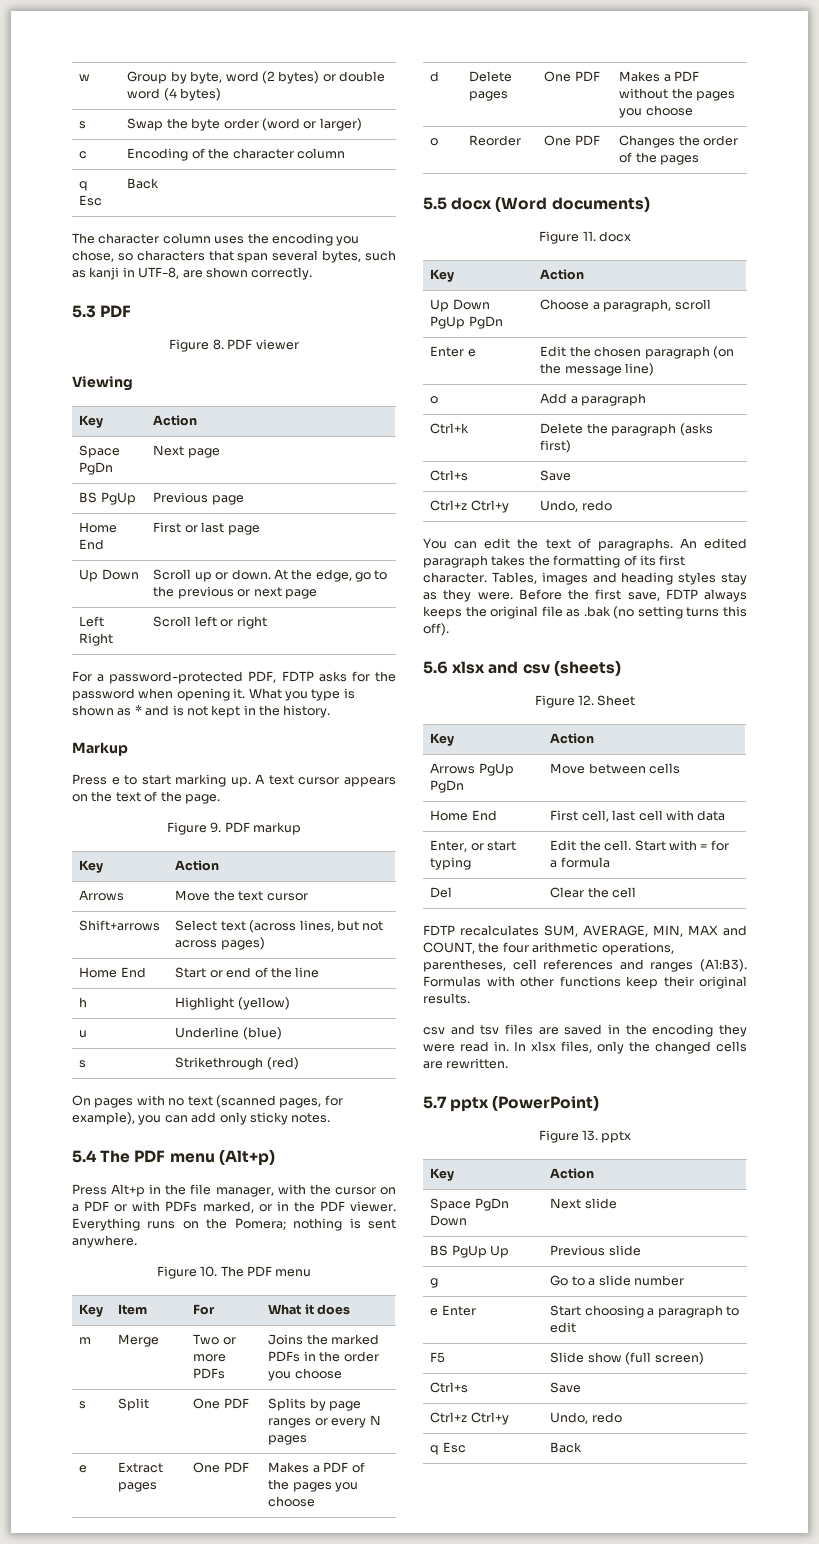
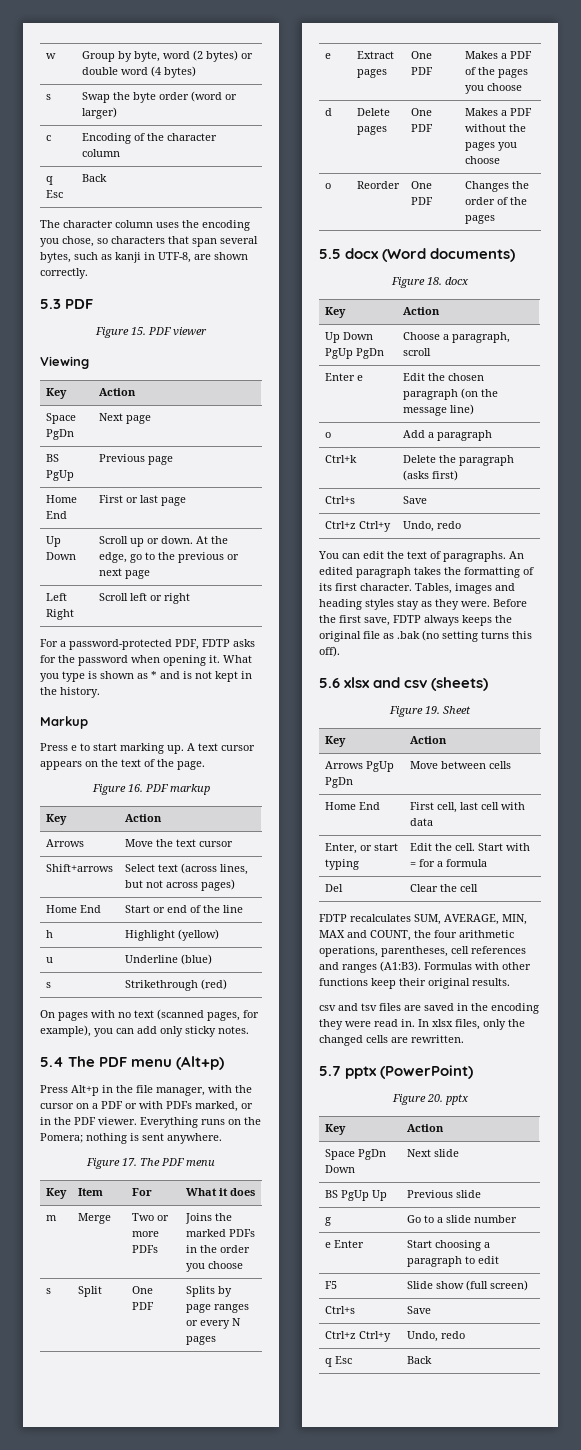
- Figure 8. PDF viewer
+ Figure 15. PDF viewer
- Figure 9. PDF markup
+ Figure 16. PDF markup
- Figure 10. The PDF menu
+ Figure 17. The PDF menu
- Figure 11. docx
+ Figure 18. docx
- Figure 12. Sheet
+ Figure 19. Sheet
- Figure 13. pptx
+ Figure 20. pptx

